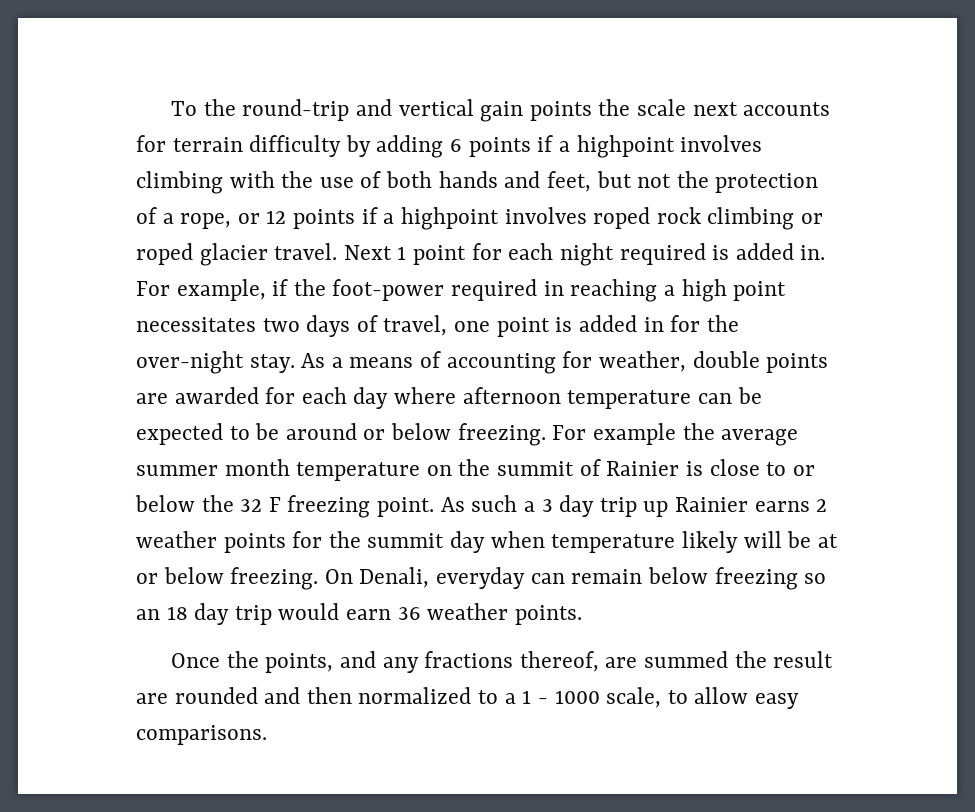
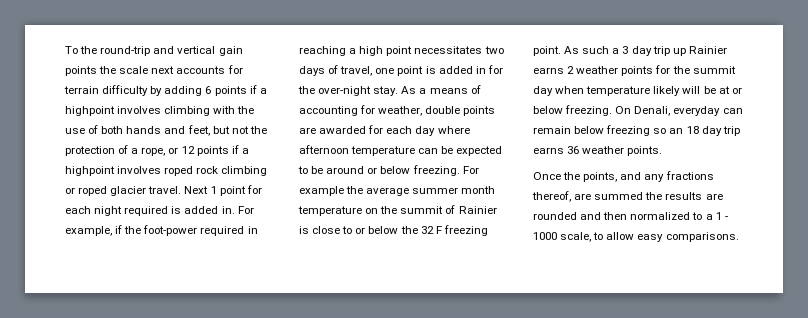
- On Denali, everyday can remain below freezing so an 18 day trip would earn 36 weather points.
+ On Denali, everyday can remain below freezing so an 18 day trip earns 36 weather points.
- Once the points, and any fractions thereof, are summed the result are rounded and then normalized to a 1 - 1000 scale, to allow easy comparisons.
+ Once the points, and any fractions thereof, are summed the results are rounded and then normalized to a 1 - 1000 scale, to allow easy comparisons.

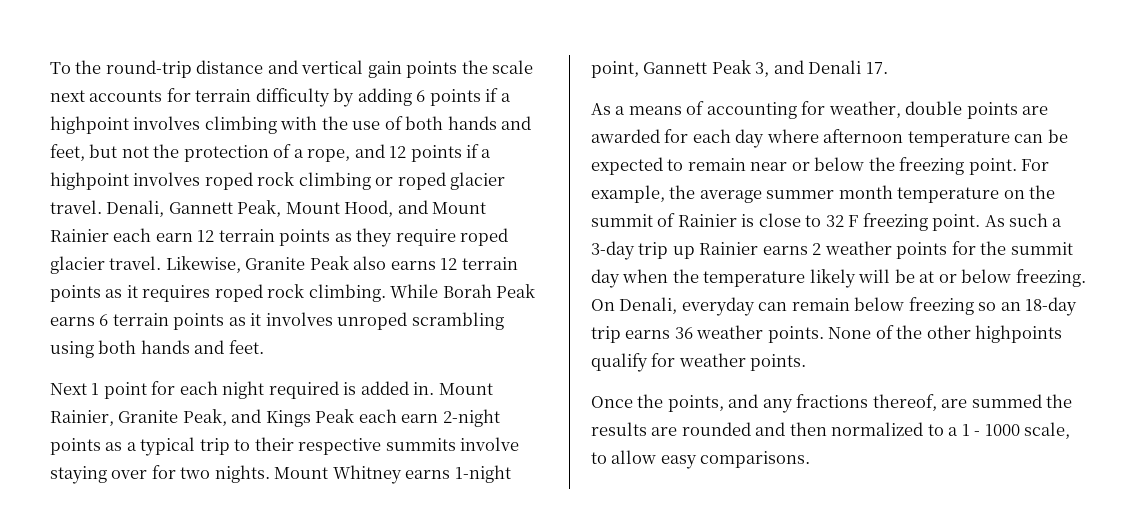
- To the round-trip and vertical gain points the scale next accounts for terrain difficulty by adding 6 points if a highpoint involves climbing with the use of both hands and feet, but not the protection of a rope, or 12 points if a highpoint involves roped rock climbing or roped glacier travel. Next 1 point for each night required is added in.
+ To the round-trip distance and vertical gain points the scale next accounts for terrain difficulty by adding 6 points if a highpoint involves climbing with the use of both hands and feet, but not the protection of a rope, and 12 points if a highpoint involves roped rock climbing or roped glacier travel. Denali, Gannett Peak, Mount Hood, and Mount Rainier each earn 12 terrain points as they require roped glacier travel. Likewise, Granite Peak also earns 12 terrain points as it requires roped rock climbing. While Borah Peak earns 6 terrain points as it involves unroped scrambling using both hands and feet.
+ Next 1 point for each night required is added in.
- For example, if the foot-power required in reaching a high point necessitates two days of travel, one point is added in for the over-night stay. As a means of accounting for weather, double points are awarded for each day where afternoon temperature can be expected to be around or below freezing. For example the average summer month temperature on the summit of Rainier is close to or below the 32 F freezing point.
+ Mount Rainier, Granite Peak, and Kings Peak each earn 2-night points as a typical trip to their respective summits involve staying over for two nights. Mount Whitney earns 1-night point, Gannett Peak 3, and Denali 17.
+ As a means of accounting for weather, double points are awarded for each day where afternoon temperature can be expected to remain near or below the freezing point. For example, the average summer month temperature on the summit of Rainier is close to 32 F freezing point.
- As such a 3 day trip up Rainier earns 2 weather points for the summit day when temperature likely will be at or below freezing.
+ As such a 3-day trip up Rainier earns 2 weather points for the summit day when the temperature likely will be at or below freezing.
- On Denali, everyday can remain below freezing so an 18 day trip earns 36 weather points.
+ On Denali, everyday can remain below freezing so an 18-day trip earns 36 weather points. None of the other highpoints qualify for weather points.

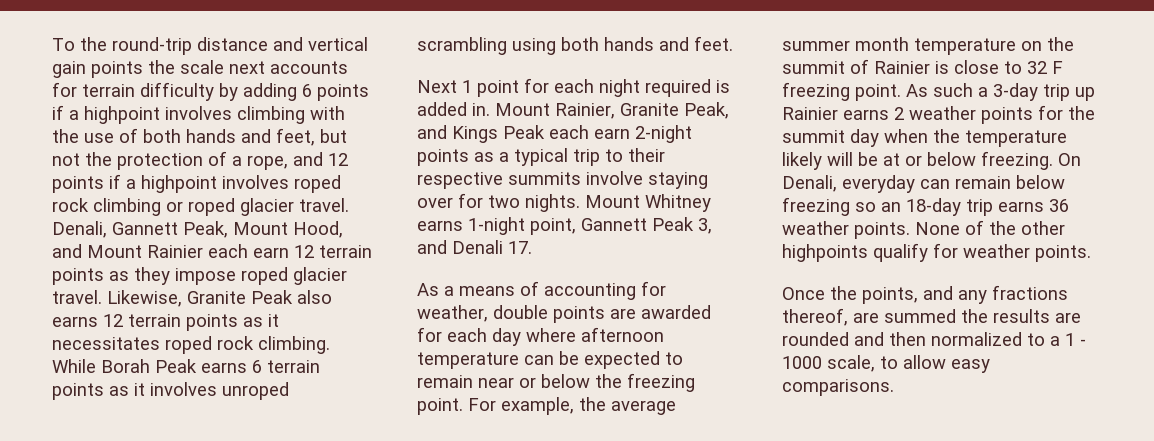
- Denali, Gannett Peak, Mount Hood, and Mount Rainier each earn 12 terrain points as they require roped glacier travel.
+ Denali, Gannett Peak, Mount Hood, and Mount Rainier each earn 12 terrain points as they impose roped glacier travel.
- Likewise, Granite Peak also earns 12 terrain points as it requires roped rock climbing.
+ Likewise, Granite Peak also earns 12 terrain points as it necessitates roped rock climbing.

